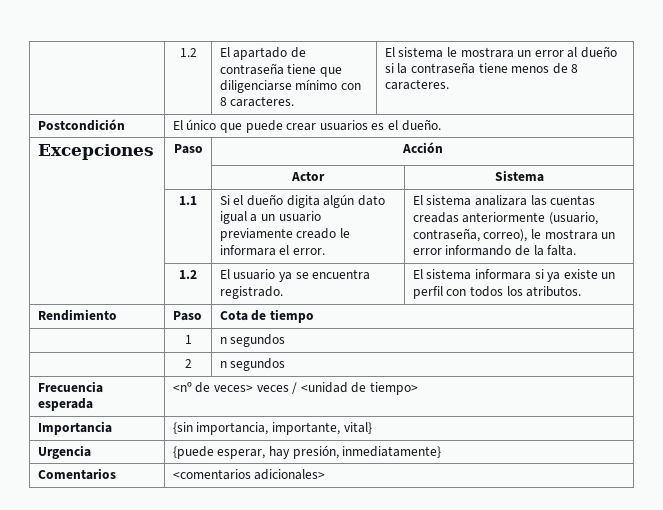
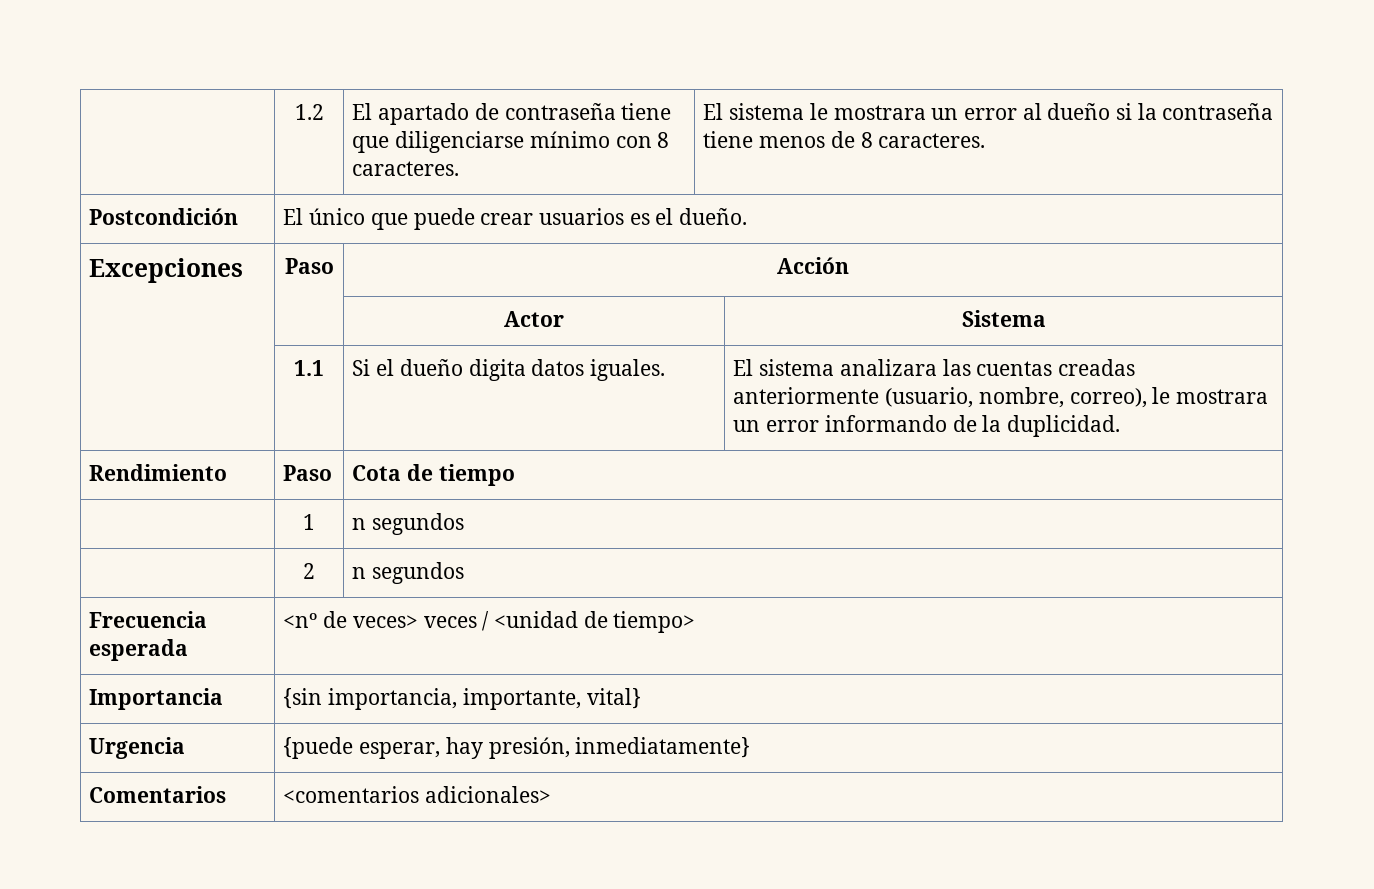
- | 1.1 | Si el dueño digita algún dato igual a un usuario previamente creado le informara el error. | El sistema analizara las cuentas creadas anteriormente (usuario, contraseña, correo), le mostrara un error informando de la falta.
- | 1.2 | El usuario ya se encuentra registrado. | El sistema informara si ya existe un perfil con todos los atributos.
+ | 1.1 | Si el dueño digita datos iguales. | El sistema analizara las cuentas creadas anteriormente (usuario, nombre, correo), le mostrara un error informando de la duplicidad.

